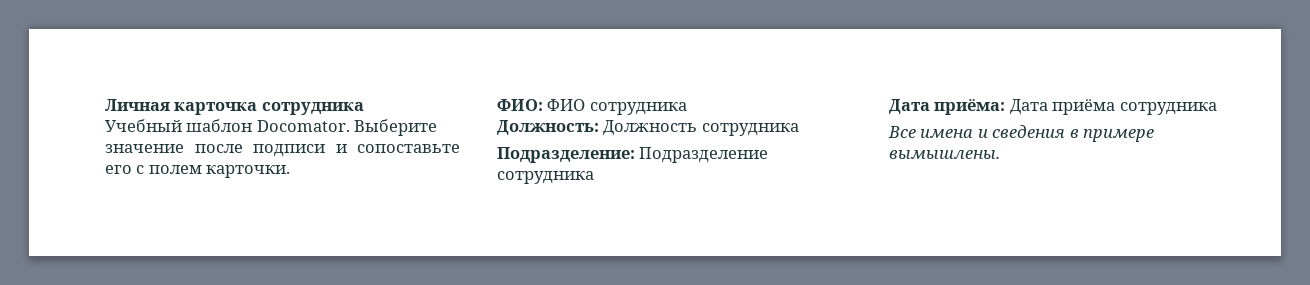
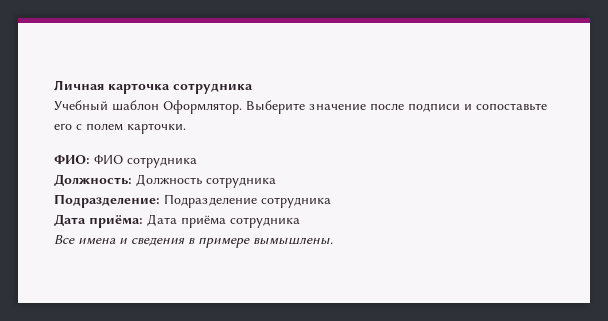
- Учебный шаблон Docomator.
+ Учебный шаблон Оформлятор.

